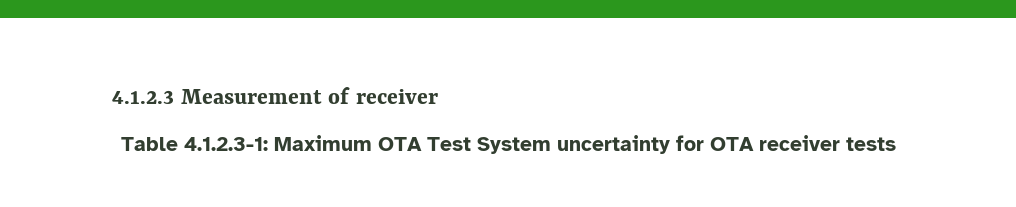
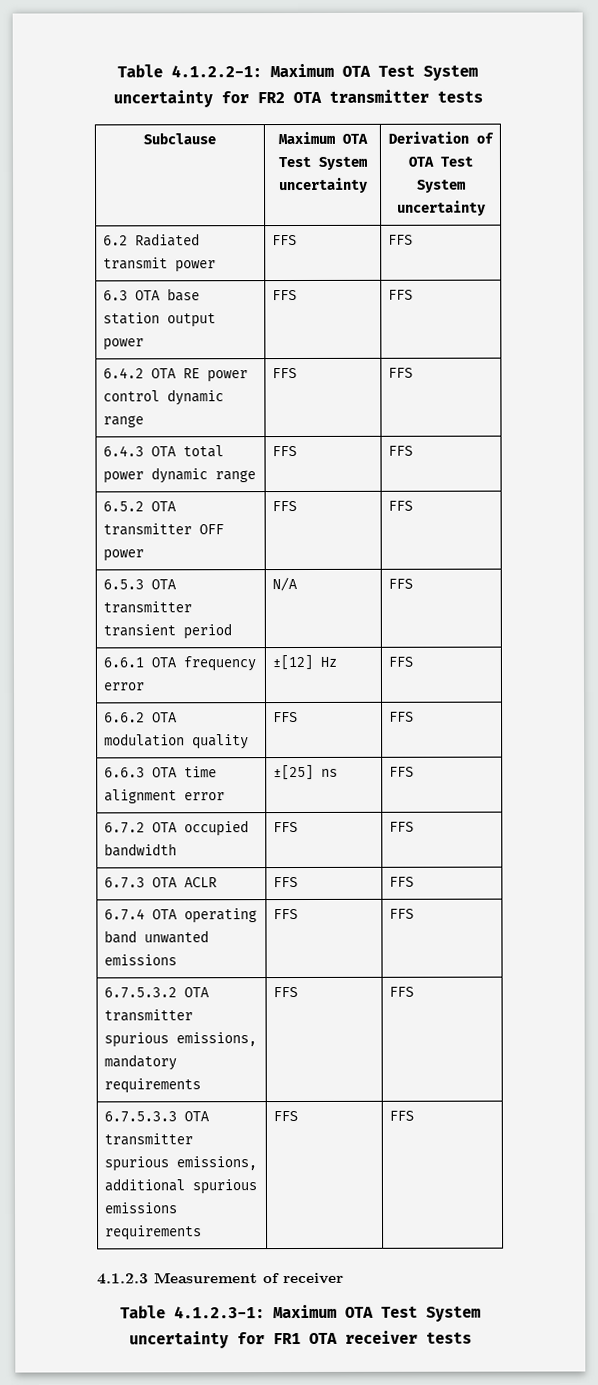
+ Table 4.1.2.2-1: Maximum OTA Test System uncertainty for FR2 OTA transmitter tests
+ Subclause | Maximum OTA Test System uncertainty | Derivation of OTA Test System uncertainty
+ 6.2 Radiated transmit power | FFS | FFS
+ 6.3 OTA base station output power | FFS | FFS
+ 6.4.2 OTA RE power control dynamic range | FFS | FFS
+ 6.4.3 OTA total power dynamic range | FFS | FFS
+ 6.5.2 OTA transmitter OFF power | FFS | FFS
+ 6.5.3 OTA transmitter transient period | N/A | FFS
+ 6.6.1 OTA frequency error | ±[12] Hz | FFS
+ 6.6.2 OTA modulation quality | FFS | FFS
+ 6.6.3 OTA time alignment error | ±[25] ns | FFS
+ 6.7.2 OTA occupied bandwidth | FFS | FFS
+ 6.7.3 OTA ACLR | FFS | FFS
+ 6.7.4 OTA operating band unwanted emissions | FFS | FFS
+ 6.7.5.3.2 OTA transmitter spurious emissions, mandatory requirements | FFS | FFS
+ 6.7.5.3.3 OTA transmitter spurious emissions, additional spurious emissions requirements | FFS | FFS
- Table 4.1.2.3-1: Maximum OTA Test System uncertainty for OTA receiver tests
+ Table 4.1.2.3-1: Maximum OTA Test System uncertainty for FR1 OTA receiver tests

